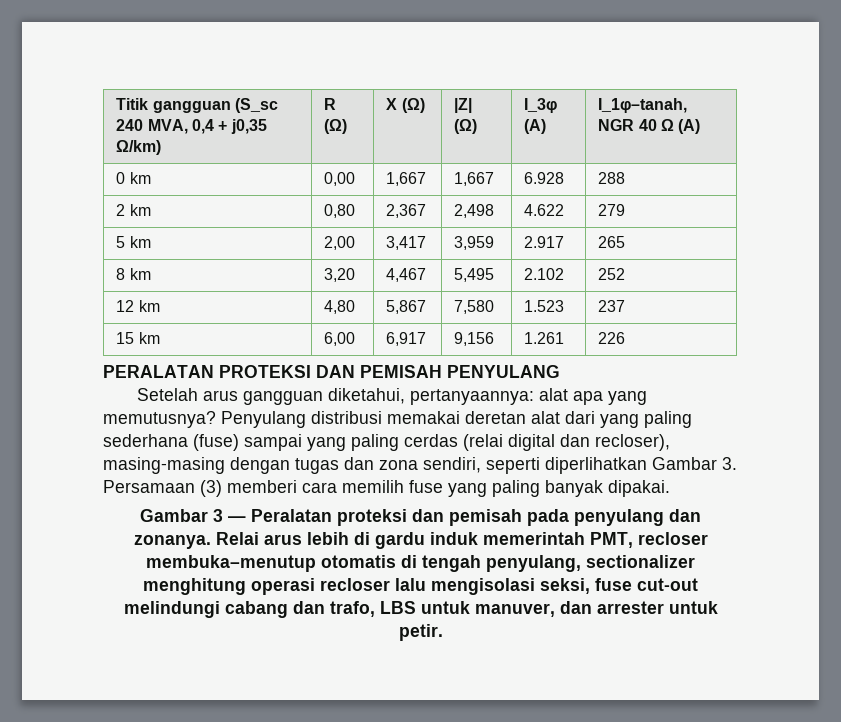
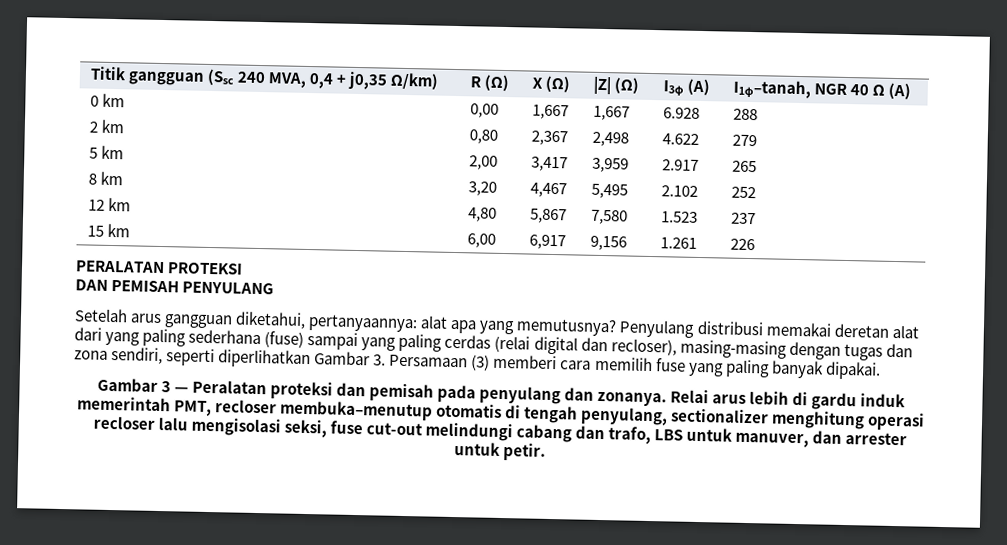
- Titik gangguan (S_sc 240 MVA, 0,4 + j0,35 Ω/km) | R (Ω) | X (Ω) | |Z| (Ω) | I_3φ (A) | I_1φ–tanah, NGR 40 Ω (A)
+ Titik gangguan (Ssc 240 MVA, 0,4 + j0,35 Ω/km) | R (Ω) | X (Ω) | |Z| (Ω) | I3φ (A) | I1φ–tanah, NGR 40 Ω (A)
- PERALATAN PROTEKSI DAN PEMISAH PENYULANG
+ PERALATAN PROTEKSI
+ DAN PEMISAH PENYULANG

